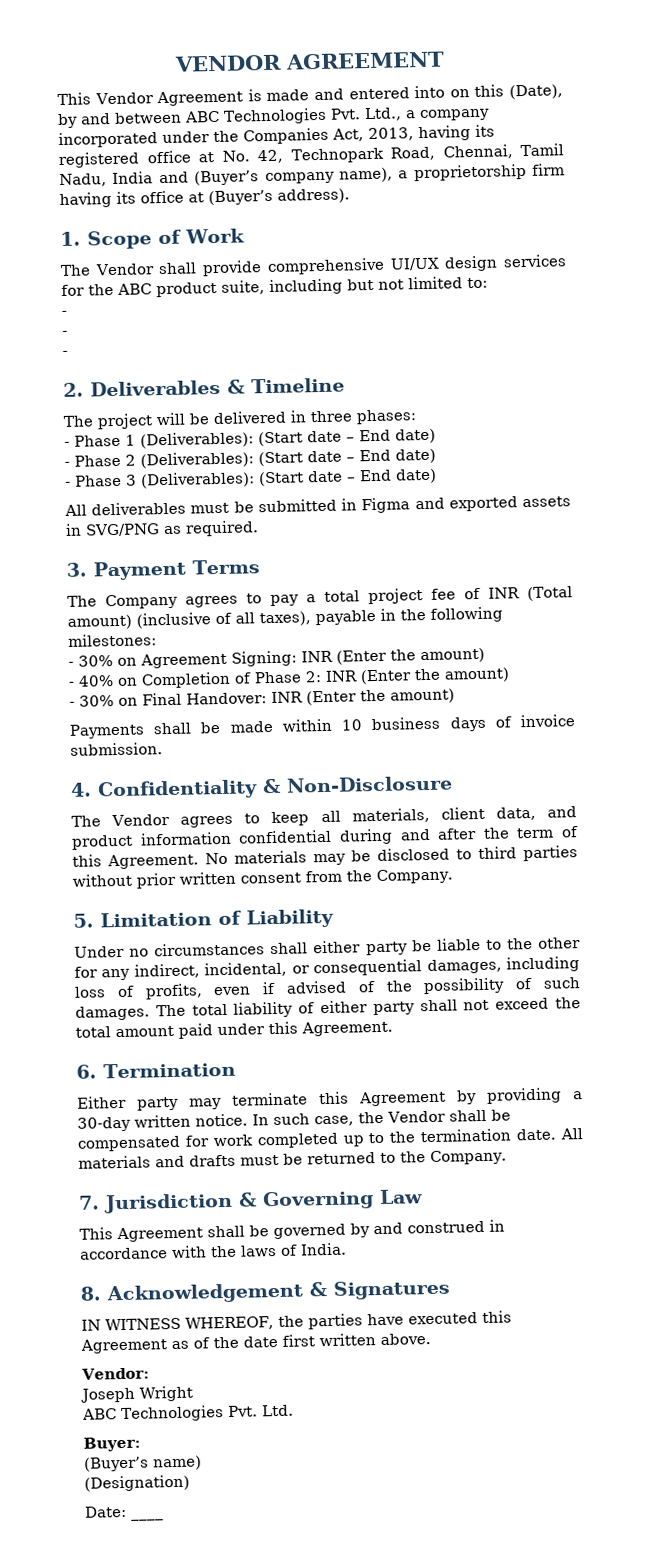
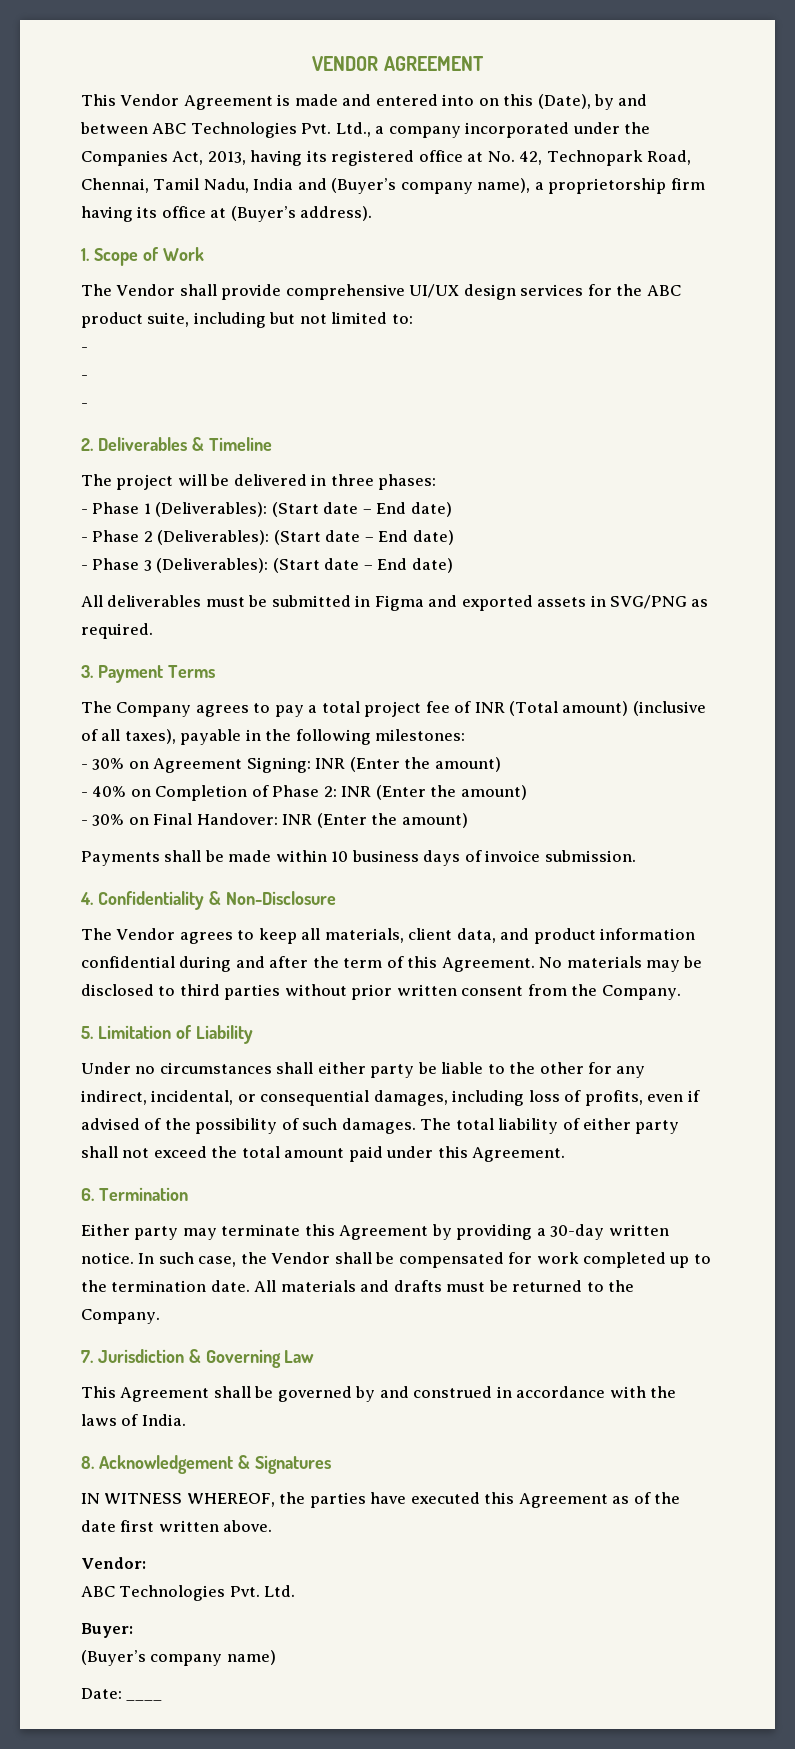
- Joseph Wright
- (Buyer’s name)
+ (Buyer’s company name)
- (Designation)

